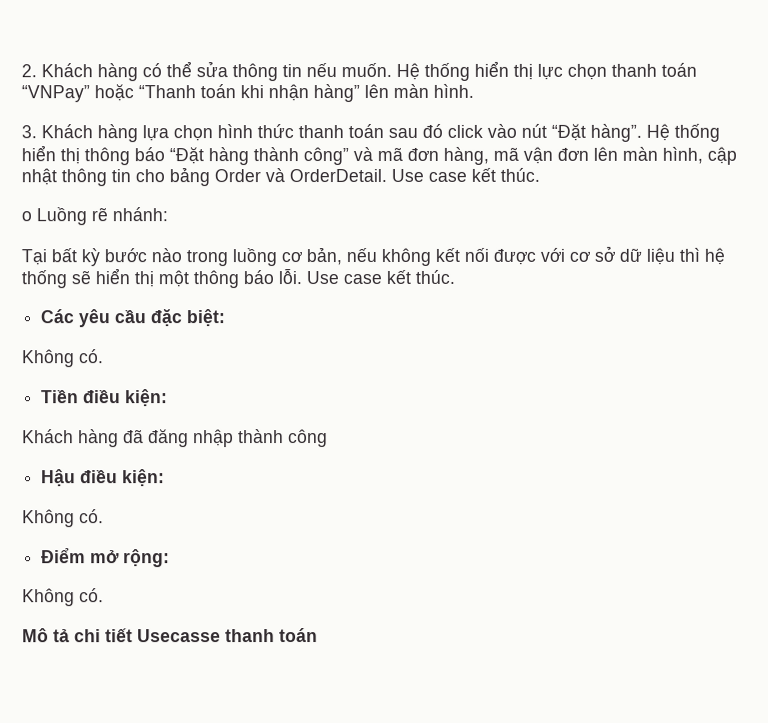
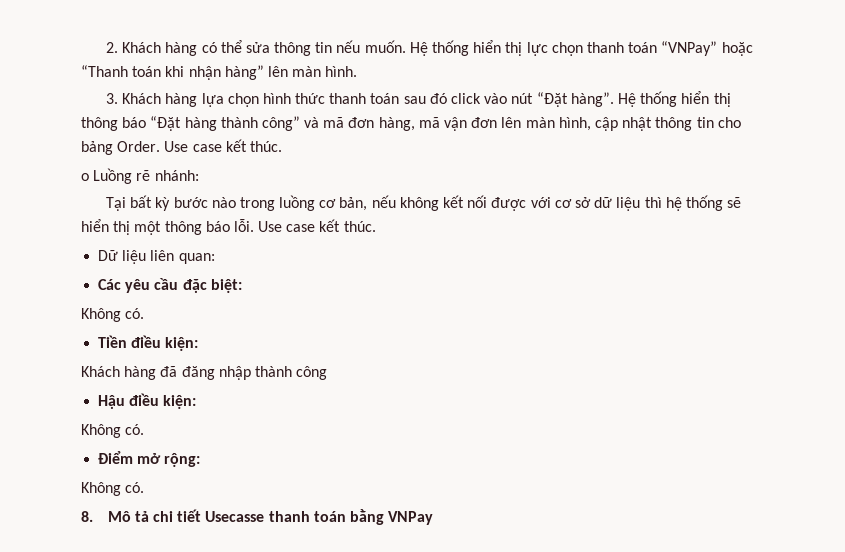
- Hệ thống hiển thị thông báo “Đặt hàng thành công” và mã đơn hàng, mã vận đơn lên màn hình, cập nhật thông tin cho bảng Order và OrderDetail.
+ Hệ thống hiển thị thông báo “Đặt hàng thành công” và mã đơn hàng, mã vận đơn lên màn hình, cập nhật thông tin cho bảng Order.
+ Dữ liệu liên quan:
- Mô tả chi tiết Usecasse thanh toán
+ 8. Mô tả chi tiết Usecasse thanh toán bằng VNPay

